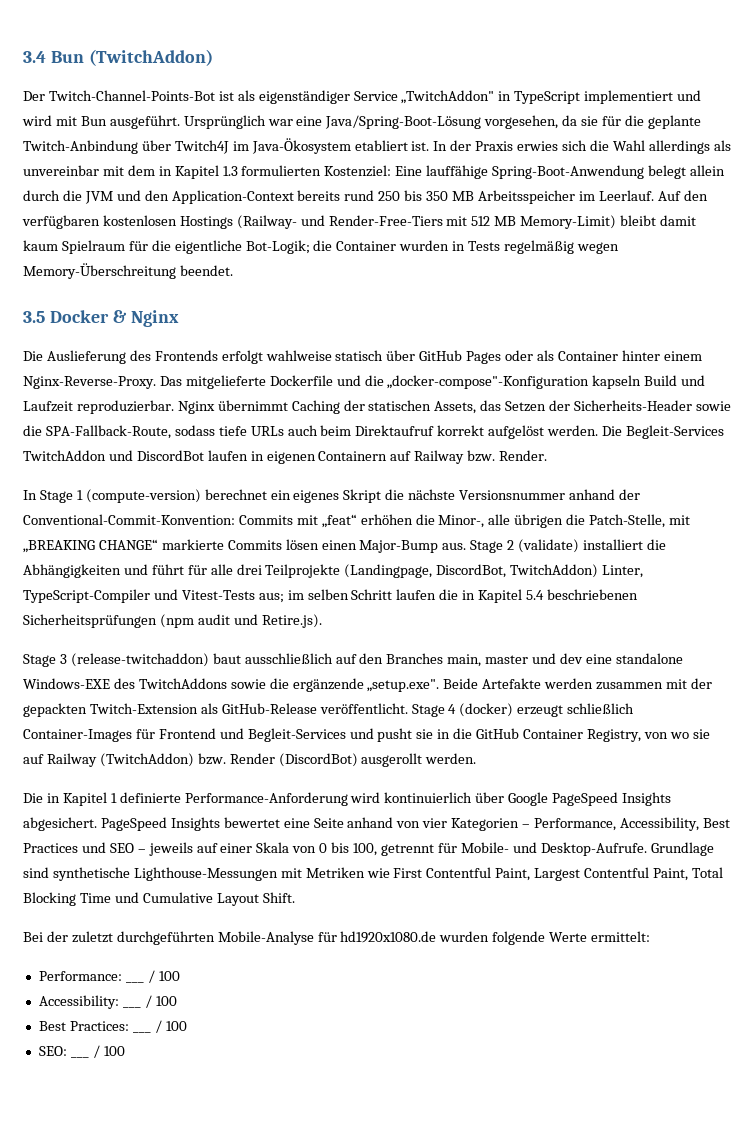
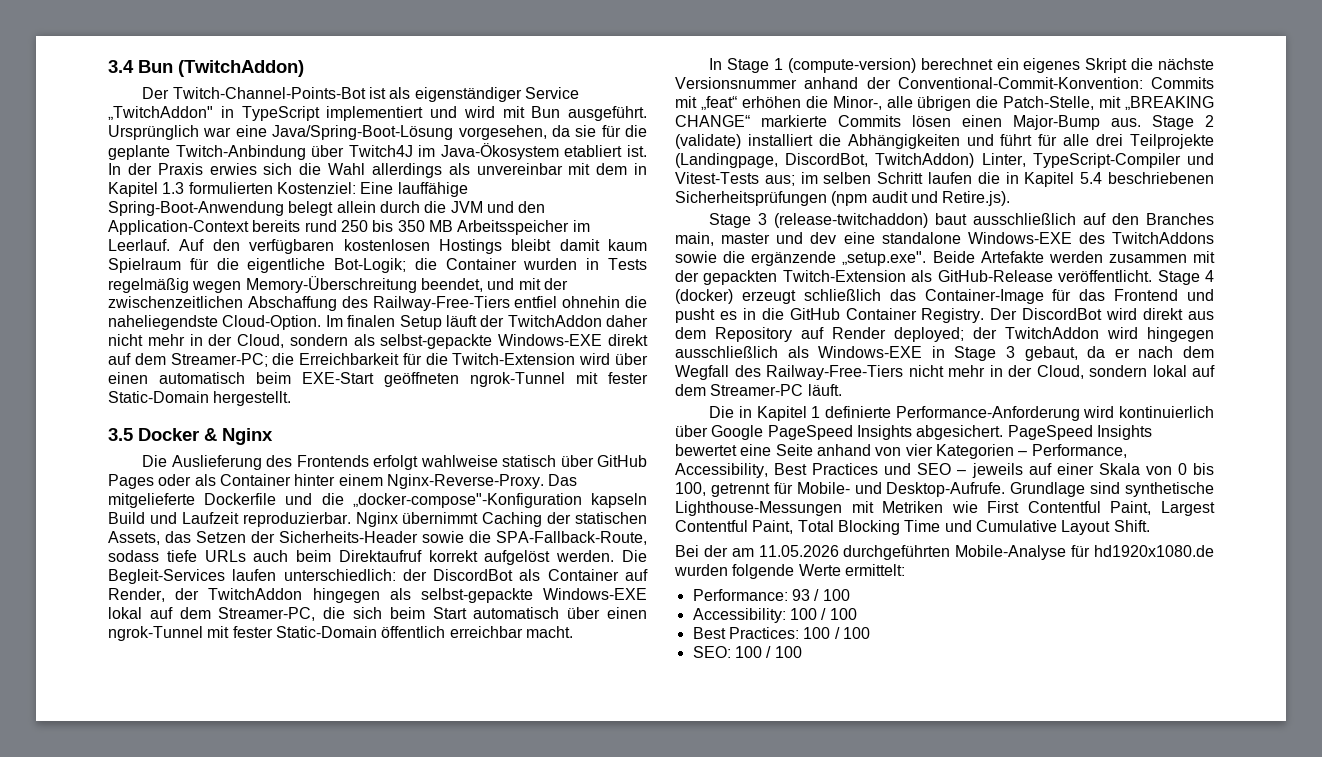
- Auf den verfügbaren kostenlosen Hostings (Railway- und Render-Free-Tiers mit 512 MB Memory-Limit) bleibt damit kaum Spielraum für die eigentliche Bot-Logik; die Container wurden in Tests regelmäßig wegen Memory-Überschreitung beendet.
+ Auf den verfügbaren kostenlosen Hostings bleibt damit kaum Spielraum für die eigentliche Bot-Logik; die Container wurden in Tests regelmäßig wegen Memory-Überschreitung beendet, und mit der zwischenzeitlichen Abschaffung des Railway-Free-Tiers entfiel ohnehin die naheliegendste Cloud-Option. Im finalen Setup läuft der TwitchAddon daher nicht mehr in der Cloud, sondern als selbst-gepackte Windows-EXE direkt auf dem Streamer-PC; die Erreichbarkeit für die Twitch-Extension wird über einen automatisch beim EXE-Start geöffneten ngrok-Tunnel mit fester Static-Domain hergestellt.
- Die Begleit-Services TwitchAddon und DiscordBot laufen in eigenen Containern auf Railway bzw. Render.
+ Die Begleit-Services laufen unterschiedlich: der DiscordBot als Container auf Render, der TwitchAddon hingegen als selbst-gepackte Windows-EXE lokal auf dem Streamer-PC, die sich beim Start automatisch über einen ngrok-Tunnel mit fester Static-Domain öffentlich erreichbar macht.
- Stage 4 (docker) erzeugt schließlich Container-Images für Frontend und Begleit-Services und pusht sie in die GitHub Container Registry, von wo sie auf Railway (TwitchAddon) bzw. Render (DiscordBot) ausgerollt werden.
+ Stage 4 (docker) erzeugt schließlich das Container-Image für das Frontend und pusht es in die GitHub Container Registry. Der DiscordBot wird direkt aus dem Repository auf Render deployed; der TwitchAddon wird hingegen ausschließlich als Windows-EXE in Stage 3 gebaut, da er nach dem Wegfall des Railway-Free-Tiers nicht mehr in der Cloud, sondern lokal auf dem Streamer-PC läuft.
- Bei der zuletzt durchgeführten Mobile-Analyse für hd1920x1080.de wurden folgende Werte ermittelt:
+ Bei der am 11.05.2026 durchgeführten Mobile-Analyse für hd1920x1080.de wurden folgende Werte ermittelt:
- Performance: ___ / 100
+ Performance: 93 / 100
- Accessibility: ___ / 100
+ Accessibility: 100 / 100
- Best Practices: ___ / 100
+ Best Practices: 100 / 100
- SEO: ___ / 100
+ SEO: 100 / 100

